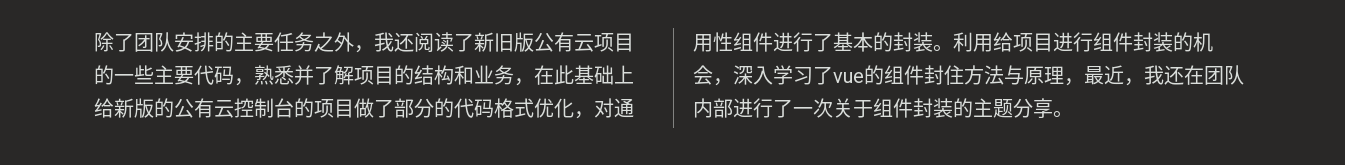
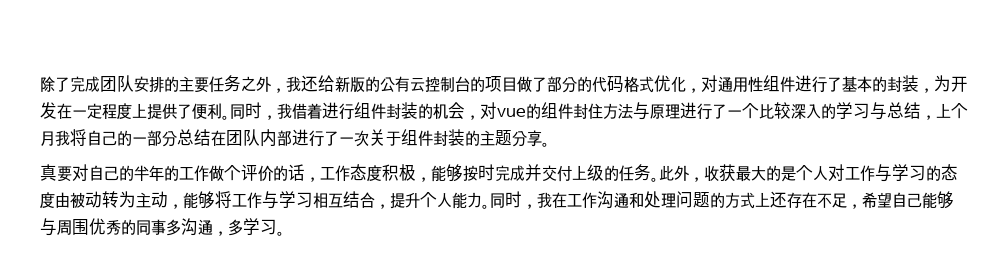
- 除了团队安排的主要任务之外，我还阅读了新旧版公有云项目的一些主要代码，熟悉并了解项目的结构和业务，在此基础上给新版的公有云控制台的项目做了部分的代码格式优化，对通用性组件进行了基本的封装。利用给项目进行组件封装的机会，深入学习了vue的组件封住方法与原理，最近，我还在团队内部进行了一次关于组件封装的主题分享。
+ 除了完成团队安排的主要任务之外，我还给新版的公有云控制台的项目做了部分的代码格式优化，对通用性组件进行了基本的封装，为开发在一定程度上提供了便利。同时，我借着进行组件封装的机会，对vue的组件封住方法与原理进行了一个比较深入的学习与总结，上个月我将自己的一部分总结在团队内部进行了一次关于组件封装的主题分享。
+ 真要对自己的半年的工作做个评价的话，工作态度积极，能够按时完成并交付上级的任务。此外，收获最大的是个人对工作与学习的态度由被动转为主动，能够将工作与学习相互结合，提升个人能力。同时，我在工作沟通和处理问题的方式上还存在不足，希望自己能够与周围优秀的同事多沟通，多学习。

